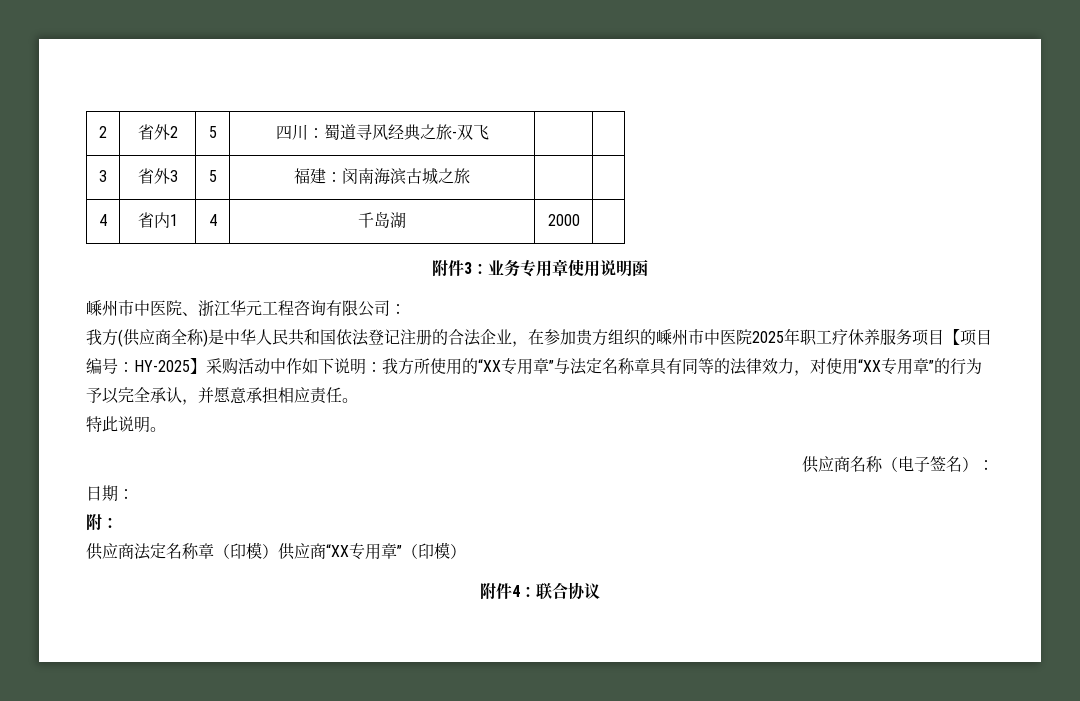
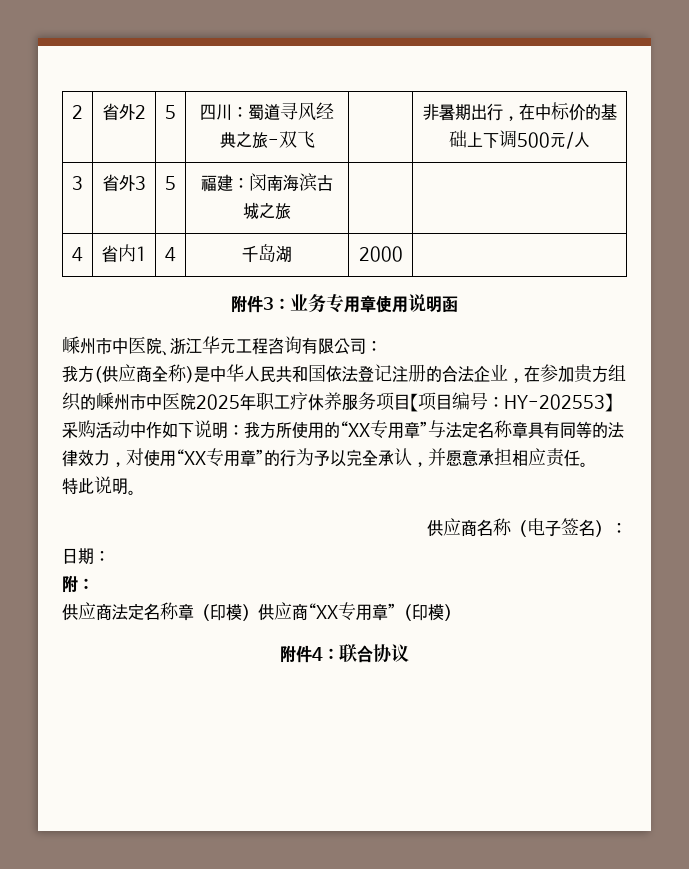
- 2 | 省外2 | 5 | 四川：蜀道寻风经典之旅-双飞 | |
+ 2 | 省外2 | 5 | 四川：蜀道寻风经典之旅-双飞 | | 非暑期出行，在中标价的基础上下调500元/人
- HY-2025】采购活动中作如下说明：
+ HY-202553】采购活动中作如下说明：

